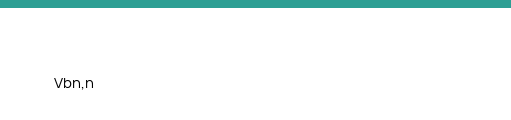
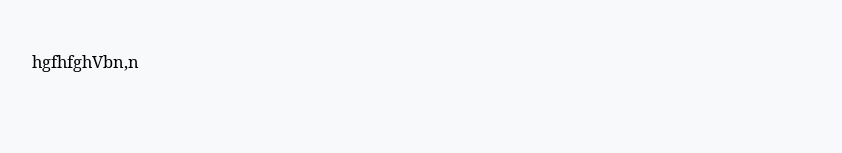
- Vbn,n
+ hgfhfghVbn,n

